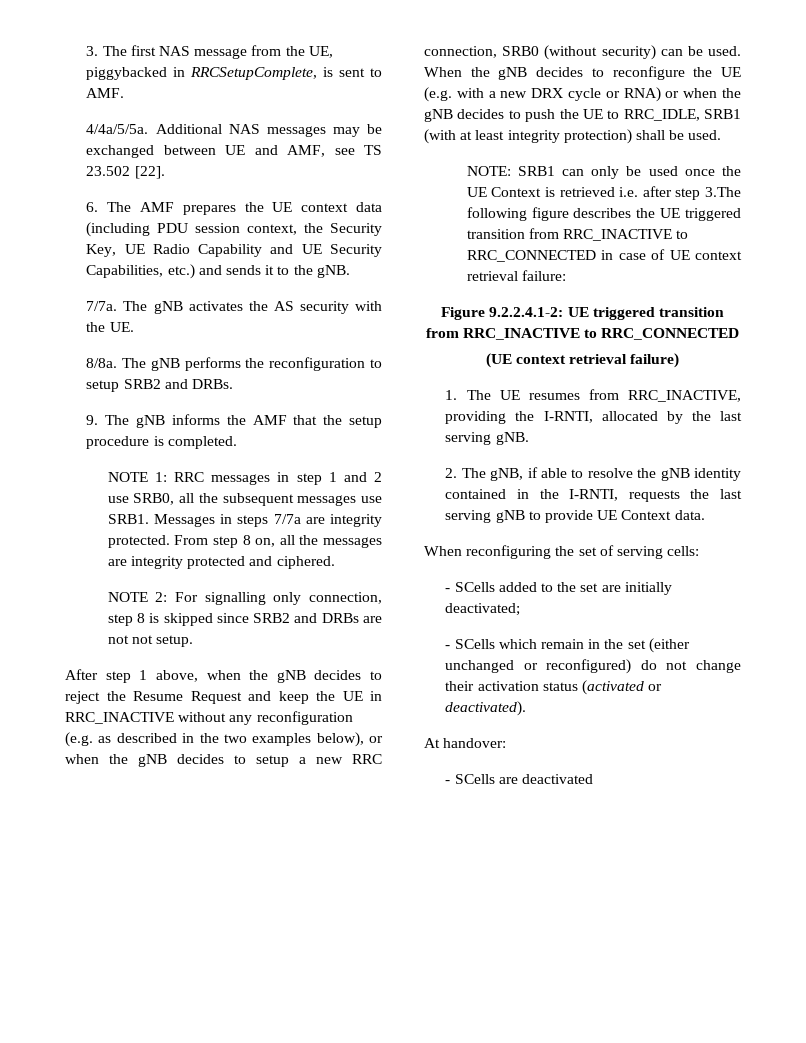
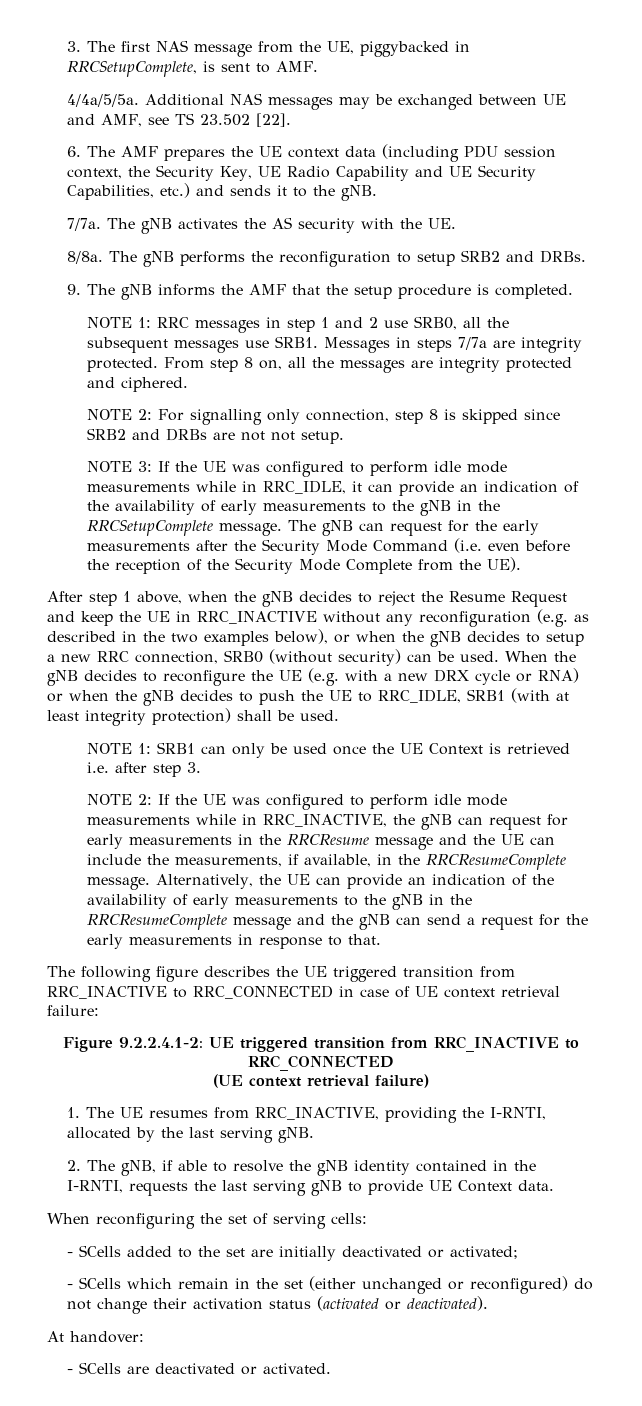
+ NOTE 3: If the UE was configured to perform idle mode measurements while in RRC_IDLE, it can provide an indication of the availability of early measurements to the gNB in the RRCSetupComplete message. The gNB can request for the early measurements after the Security Mode Command (i.e. even before the reception of the Security Mode Complete from the UE).
- NOTE: SRB1 can only be used once the UE Context is retrieved i.e. after step 3.The following figure describes the UE triggered transition from RRC_INACTIVE to RRC_CONNECTED in case of UE context retrieval failure:
+ NOTE 1: SRB1 can only be used once the UE Context is retrieved i.e. after step 3.
+ NOTE 2: If the UE was configured to perform idle mode measurements while in RRC_INACTIVE, the gNB can request for early measurements in the RRCResume message and the UE can include the measurements, if available, in the RRCResumeComplete message. Alternatively, the UE can provide an indication of the availability of early measurements to the gNB in the RRCResumeComplete message and the gNB can send a request for the early measurements in response to that.
+ The following figure describes the UE triggered transition from RRC_INACTIVE to RRC_CONNECTED in case of UE context retrieval failure:
- - SCells added to the set are initially deactivated;
+ - SCells added to the set are initially deactivated or activated;
- - SCells are deactivated
+ - SCells are deactivated or activated.

